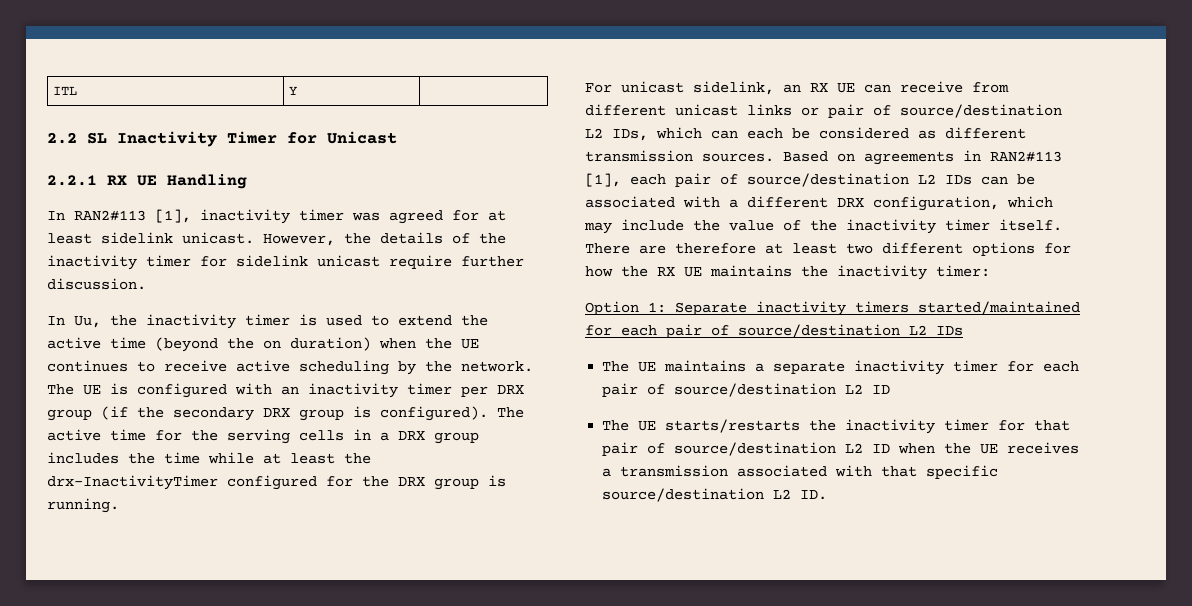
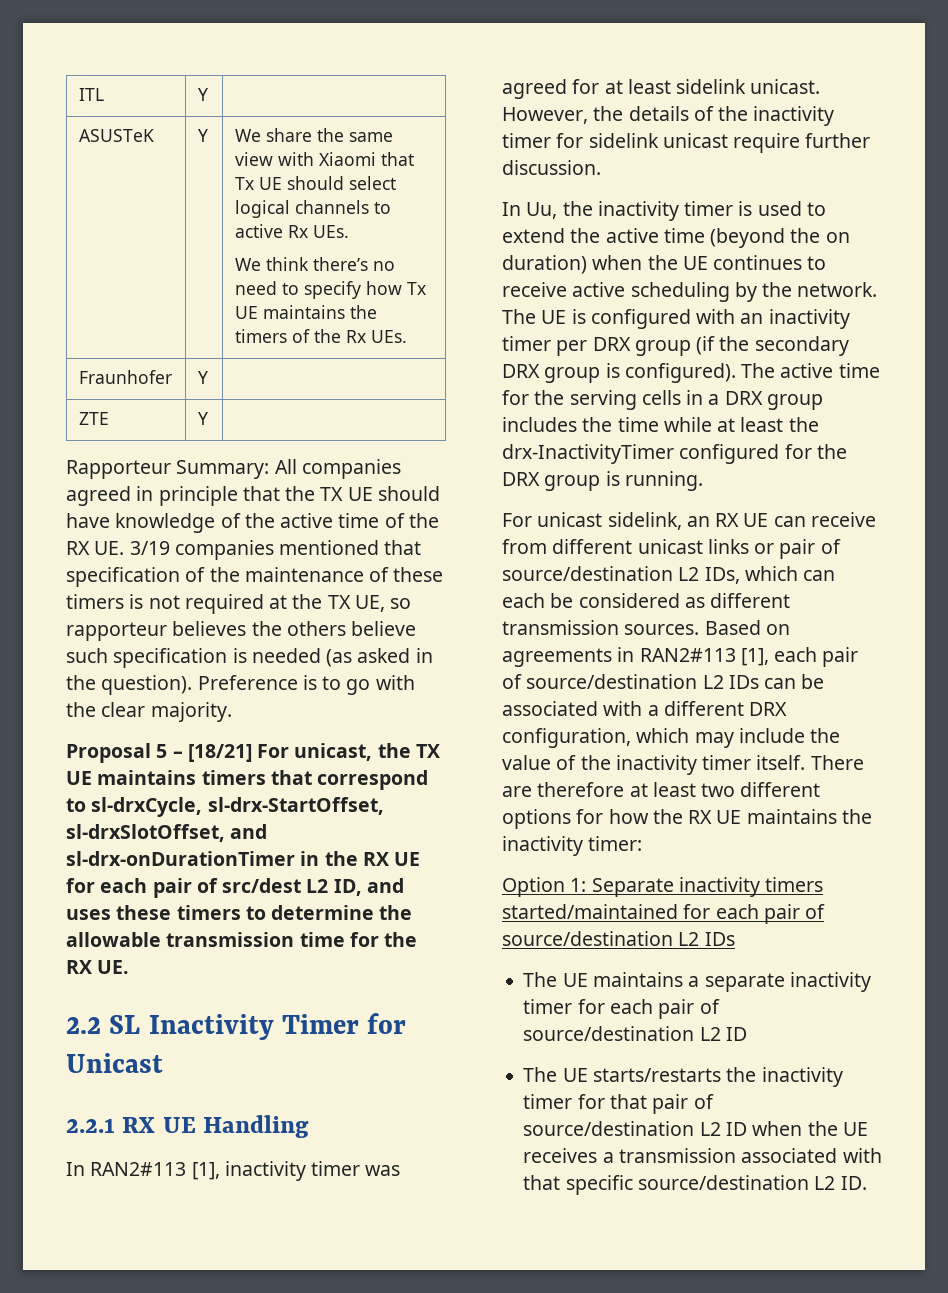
+ ASUSTeK | Y | We share the same view with Xiaomi that Tx UE should select logical channels to active Rx UEs.
+ We think there’s no need to specify how Tx UE maintains the timers of the Rx UEs.
+ Fraunhofer | Y |
+ ZTE | Y |
+ Rapporteur Summary: All companies agreed in principle that the TX UE should have knowledge of the active time of the RX UE. 3/19 companies mentioned that specification of the maintenance of these timers is not required at the TX UE, so rapporteur believes the others believe such specification is needed (as asked in the question). Preference is to go with the clear majority.
+ Proposal 5 – [18/21] For unicast, the TX UE maintains timers that correspond to sl-drxCycle, sl-drx-StartOffset, sl-drxSlotOffset, and sl-drx-onDurationTimer in the RX UE for each pair of src/dest L2 ID, and uses these timers to determine the allowable transmission time for the RX UE.

